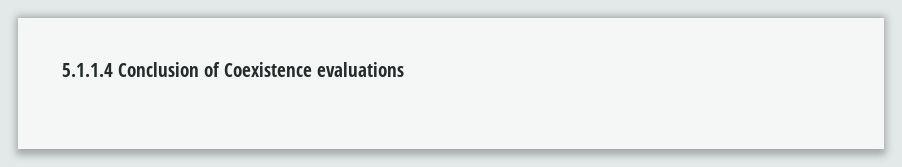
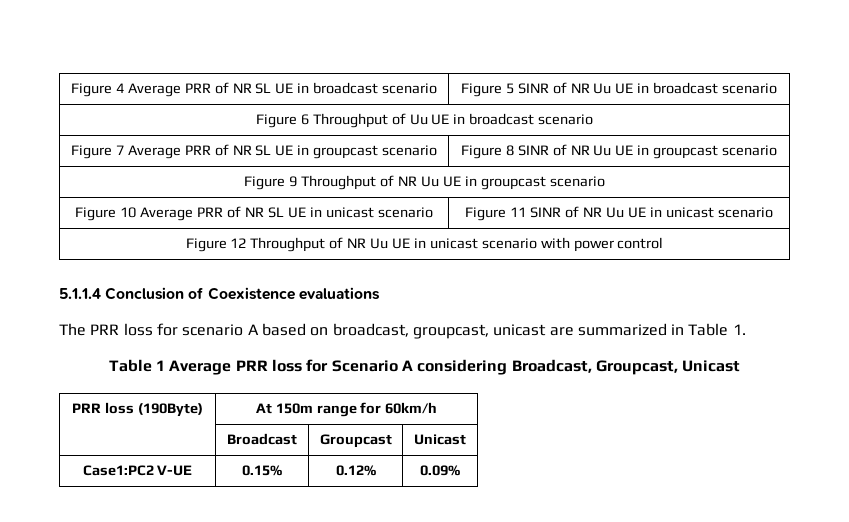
+ Figure 4 Average PRR of NR SL UE in broadcast scenario | Figure 5 SINR of NR Uu UE in broadcast scenario
+ Figure 6 Throughput of Uu UE in broadcast scenario
+ Figure 7 Average PRR of NR SL UE in groupcast scenario | Figure 8 SINR of NR Uu UE in groupcast scenario
+ Figure 9 Throughput of NR Uu UE in groupcast scenario
+ Figure 10 Average PRR of NR SL UE in unicast scenario | Figure 11 SINR of NR Uu UE in unicast scenario
+ Figure 12 Throughput of NR Uu UE in unicast scenario with power control
+ The PRR loss for scenario A based on broadcast, groupcast, unicast are summarized in Table 1.
+ Table 1 Average PRR loss for Scenario A considering Broadcast, Groupcast, Unicast
+ PRR loss (190Byte) | At 150m range for 60km/h
+ | Broadcast | Groupcast | Unicast
+ Case1:PC2 V-UE | 0.15% | 0.12% | 0.09%

